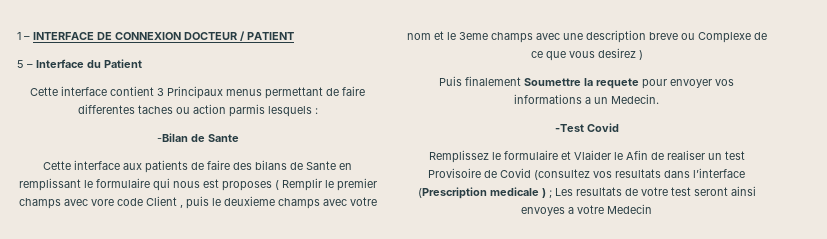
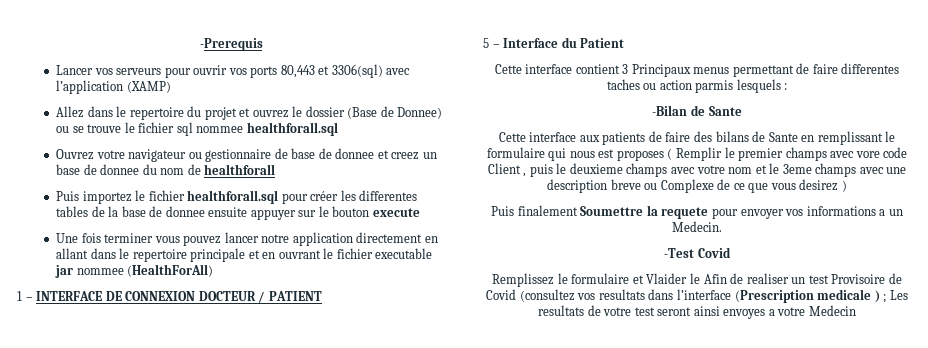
+ -Prerequis
+ Lancer vos serveurs pour ouvrir vos ports 80,443 et 3306(sql) avec l’application (XAMP)
+ Allez dans le repertoire du projet et ouvrez le dossier (Base de Donnee) ou se trouve le fichier sql nommee healthforall.sql
+ Ouvrez votre navigateur ou gestionnaire de base de donnee et creez un base de donnee du nom de healthforall
+ Puis importez le fichier healthforall.sql pour créer les differentes tables de la base de donnee ensuite appuyer sur le bouton execute
+ Une fois terminer vous pouvez lancer notre application directement en allant dans le repertoire principale et en ouvrant le fichier executable jar nommee (HealthForAll)

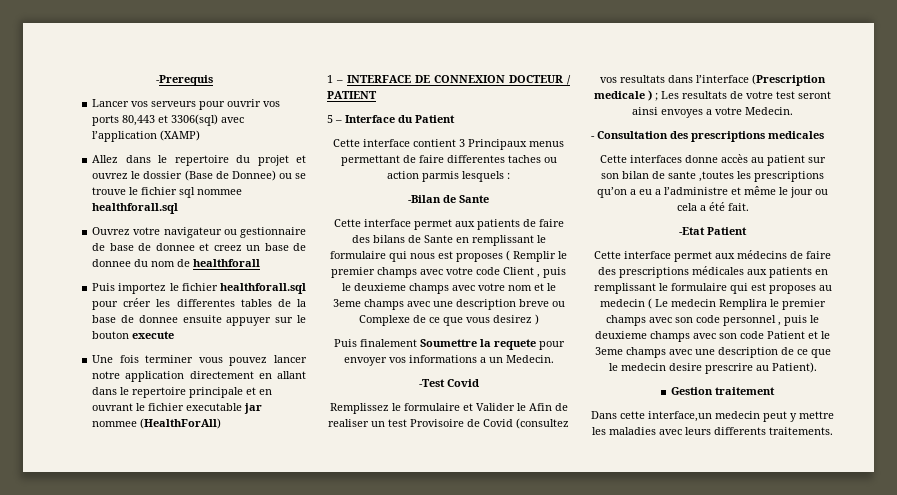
- Cette interface aux patients de faire des bilans de Sante en remplissant le formulaire qui nous est proposes ( Remplir le premier champs avec vore code Client , puis le deuxieme champs avec votre nom et le 3eme champs avec une description breve ou Complexe de ce que vous desirez )
+ Cette interface permet aux patients de faire des bilans de Sante en remplissant le formulaire qui nous est proposes ( Remplir le premier champs avec votre code Client , puis le deuxieme champs avec votre nom et le 3eme champs avec une description breve ou Complexe de ce que vous desirez )
- Remplissez le formulaire et Vlaider le Afin de realiser un test Provisoire de Covid (consultez vos resultats dans l’interface (Prescription medicale ) ; Les resultats de votre test seront ainsi envoyes a votre Medecin
+ Remplissez le formulaire et Valider le Afin de realiser un test Provisoire de Covid (consultez vos resultats dans l’interface (Prescription medicale ) ; Les resultats de votre test seront ainsi envoyes a votre Medecin.
+ - Consultation des prescriptions medicales
+ Cette interfaces donne accès au patient sur son bilan de sante ,toutes les prescriptions qu’on a eu a l’administre et même le jour ou cela a été fait.
+ -Etat Patient
+ Cette interface permet aux médecins de faire des prescriptions médicales aux patients en remplissant le formulaire qui est proposes au medecin ( Le medecin Remplira le premier champs avec son code personnel , puis le deuxieme champs avec son code Patient et le 3eme champs avec une description de ce que le medecin desire prescrire au Patient).
+ Gestion traitement
+ Dans cette interface,un medecin peut y mettre les maladies avec leurs differents traitements.

